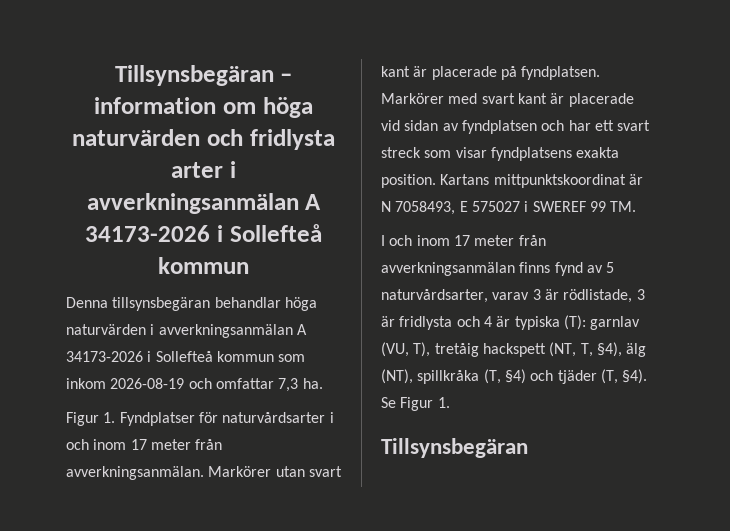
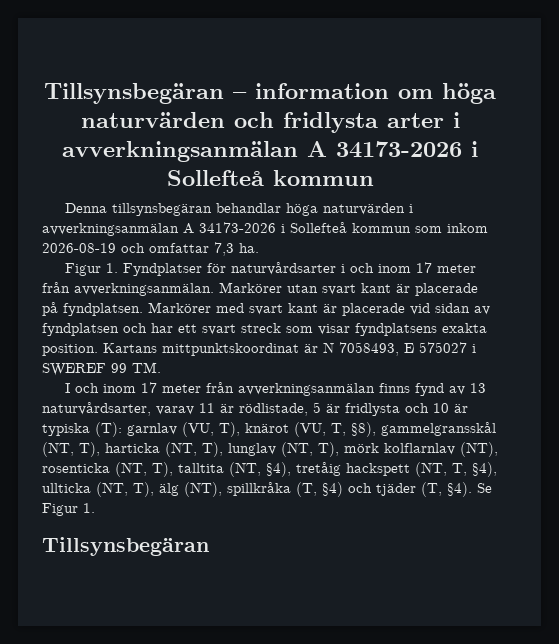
- I och inom 17 meter från avverkningsanmälan finns fynd av 5 naturvårdsarter, varav 3 är rödlistade, 3 är fridlysta och 4 är typiska (T): garnlav (VU, T), tretåig hackspett (NT, T, §4), älg (NT), spillkråka (T, §4) och tjäder (T, §4).
+ I och inom 17 meter från avverkningsanmälan finns fynd av 13 naturvårdsarter, varav 11 är rödlistade, 5 är fridlysta och 10 är typiska (T): garnlav (VU, T), knärot (VU, T, §8), gammelgransskål (NT, T), harticka (NT, T), lunglav (NT, T), mörk kolflarnlav (NT), rosenticka (NT, T), talltita (NT, §4), tretåig hackspett (NT, T, §4), ullticka (NT, T), älg (NT), spillkråka (T, §4) och tjäder (T, §4).

